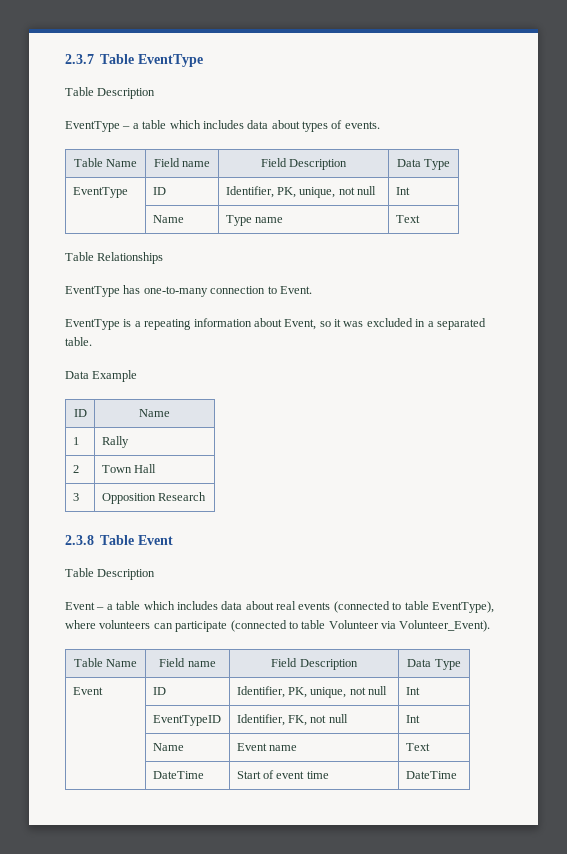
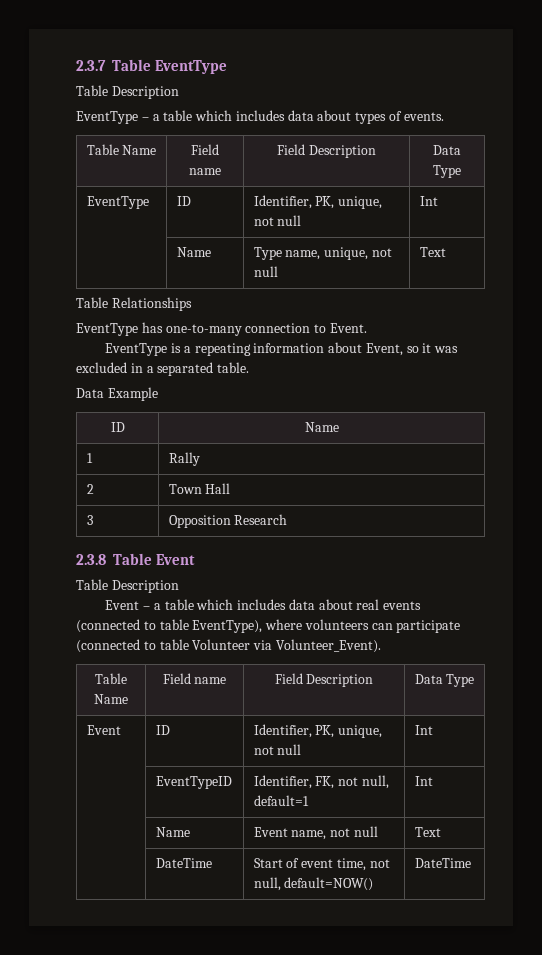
- | Name | Type name | Text
+ | Name | Type name, unique, not null | Text
- | EventTypeID | Identifier, FK, not null | Int
+ | EventTypeID | Identifier, FK, not null, default=1 | Int
- | Name | Event name | Text
+ | Name | Event name, not null | Text
- | DateTime | Start of event time | DateTime
+ | DateTime | Start of event time, not null, default=NOW() | DateTime

